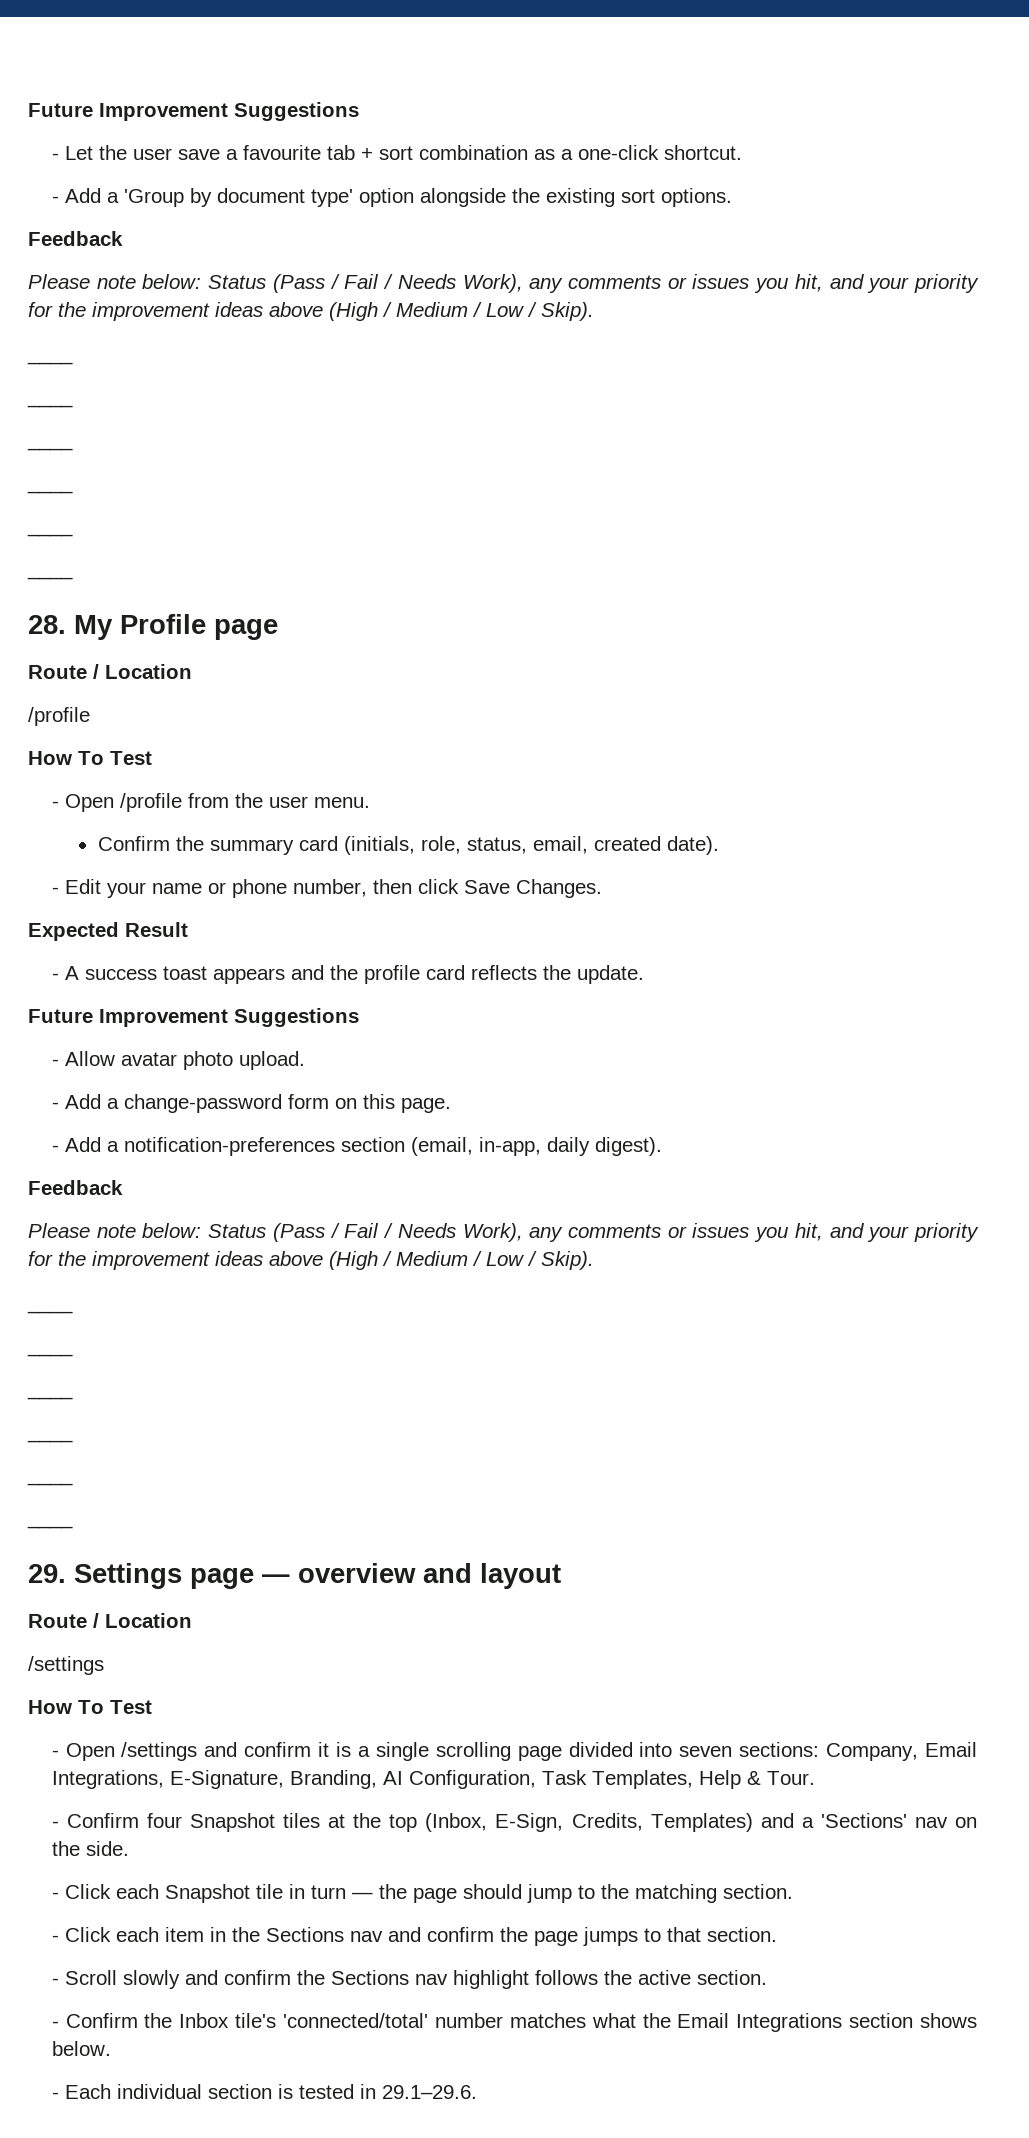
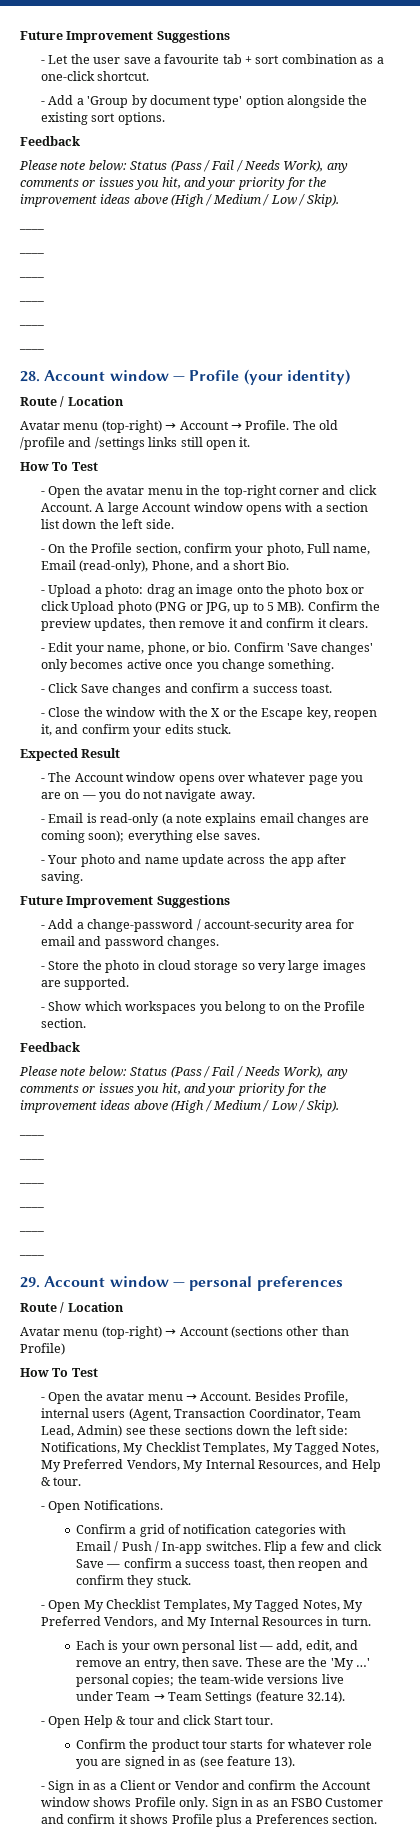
- 28. My Profile page
+ 28. Account window — Profile (your identity)
  Route / Location
- /profile
+ Avatar menu (top-right) → Account → Profile. The old /profile and /settings links still open it.
  How To Test
- - Open /profile from the user menu.
- Confirm the summary card (initials, role, status, email, created date).
- - Edit your name or phone number, then click Save Changes.
+ - Open the avatar menu in the top-right corner and click Account. A large Account window opens with a section list down the left side.
+ - On the Profile section, confirm your photo, Full name, Email (read-only), Phone, and a short Bio.
+ - Upload a photo: drag an image onto the photo box or click Upload photo (PNG or JPG, up to 5 MB). Confirm the preview updates, then remove it and confirm it clears.
+ - Edit your name, phone, or bio. Confirm 'Save changes' only becomes active once you change something.
+ - Click Save changes and confirm a success toast.
+ - Close the window with the X or the Escape key, reopen it, and confirm your edits stuck.
  Expected Result
- - A success toast appears and the profile card reflects the update.
+ - The Account window opens over whatever page you are on — you do not navigate away.
+ - Email is read-only (a note explains email changes are coming soon); everything else saves.
+ - Your photo and name update across the app after saving.
  Future Improvement Suggestions
- - Allow avatar photo upload.
- - Add a change-password form on this page.
- - Add a notification-preferences section (email, in-app, daily digest).
+ - Add a change-password / account-security area for email and password changes.
+ - Store the photo in cloud storage so very large images are supported.
+ - Show which workspaces you belong to on the Profile section.
- 29. Settings page — overview and layout
+ 29. Account window — personal preferences
  Route / Location
- /settings
+ Avatar menu (top-right) → Account (sections other than Profile)
  How To Test
- - Open /settings and confirm it is a single scrolling page divided into seven sections: Company, Email Integrations, E-Signature, Branding, AI Configuration, Task Templates, Help & Tour.
- - Confirm four Snapshot tiles at the top (Inbox, E-Sign, Credits, Templates) and a 'Sections' nav on the side.
- - Click each Snapshot tile in turn — the page should jump to the matching section.
- - Click each item in the Sections nav and confirm the page jumps to that section.
- - Scroll slowly and confirm the Sections nav highlight follows the active section.
- - Confirm the Inbox tile's 'connected/total' number matches what the Email Integrations section shows below.
- - Each individual section is tested in 29.1–29.6.
+ - Open the avatar menu → Account. Besides Profile, internal users (Agent, Transaction Coordinator, Team Lead, Admin) see these sections down the left side: Notifications, My Checklist Templates, My Tagged Notes, My Preferred Vendors, My Internal Resources, and Help & tour.
+ - Open Notifications.
+ Confirm a grid of notification categories with Email / Push / In-app switches. Flip a few and click Save — confirm a success toast, then reopen and confirm they stuck.
+ - Open My Checklist Templates, My Tagged Notes, My Preferred Vendors, and My Internal Resources in turn.
+ Each is your own personal list — add, edit, and remove an entry, then save. These are the 'My …' personal copies; the team-wide versions live under Team → Team Settings (feature 32.14).
+ - Open Help & tour and click Start tour.
+ Confirm the product tour starts for whatever role you are signed in as (see feature 13).
+ - Sign in as a Client or Vendor and confirm the Account window shows Profile only. Sign in as an FSBO Customer and confirm it shows Profile plus a Preferences section.

